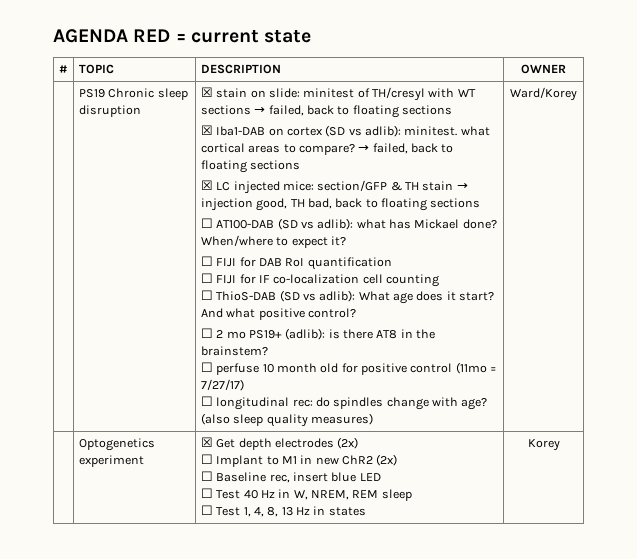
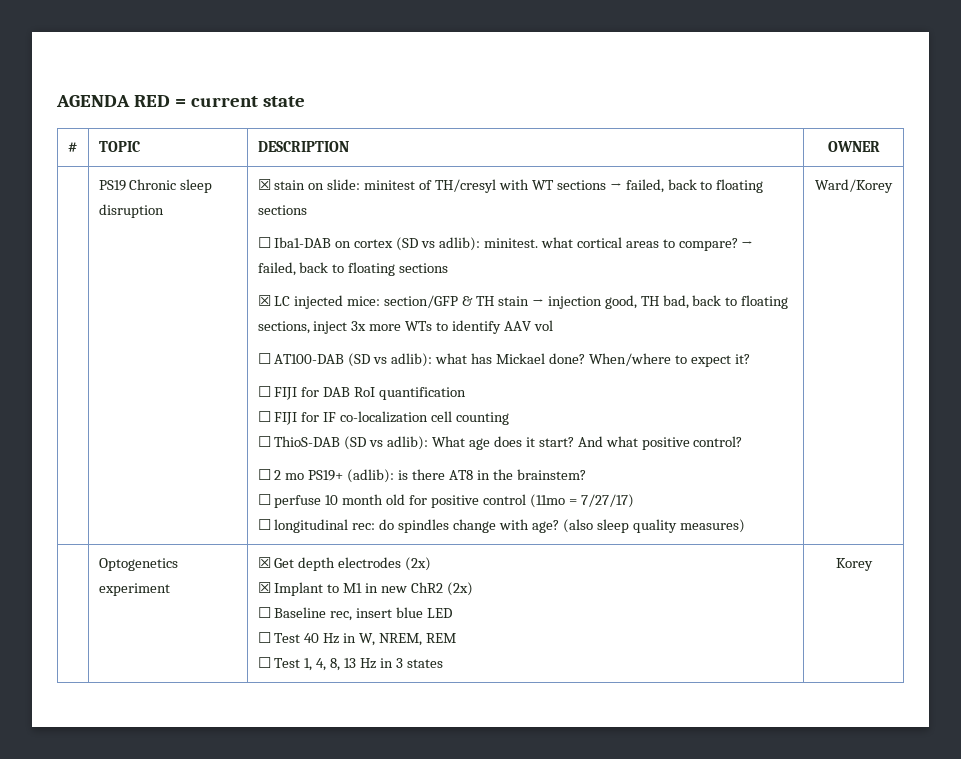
- ☒ Iba1-DAB on cortex (SD vs adlib): minitest. what cortical areas to compare?
+ ☐ Iba1-DAB on cortex (SD vs adlib): minitest. what cortical areas to compare?
- ☒ LC injected mice: section/GFP & TH stain → injection good, TH bad, back to floating sections
+ ☒ LC injected mice: section/GFP & TH stain → injection good, TH bad, back to floating sections, inject 3x more WTs to identify AAV vol
  | Optogenetics experiment | ☒ Get depth electrodes (2x)
- ☐ Implant to M1 in new ChR2 (2x)
+ ☒ Implant to M1 in new ChR2 (2x)
  ☐ Baseline rec, insert blue LED
- ☐ Test 40 Hz in W, NREM, REM sleep
- ☐ Test 1, 4, 8, 13 Hz in states | Korey
+ ☐ Test 40 Hz in W, NREM, REM
+ ☐ Test 1, 4, 8, 13 Hz in 3 states | Korey

